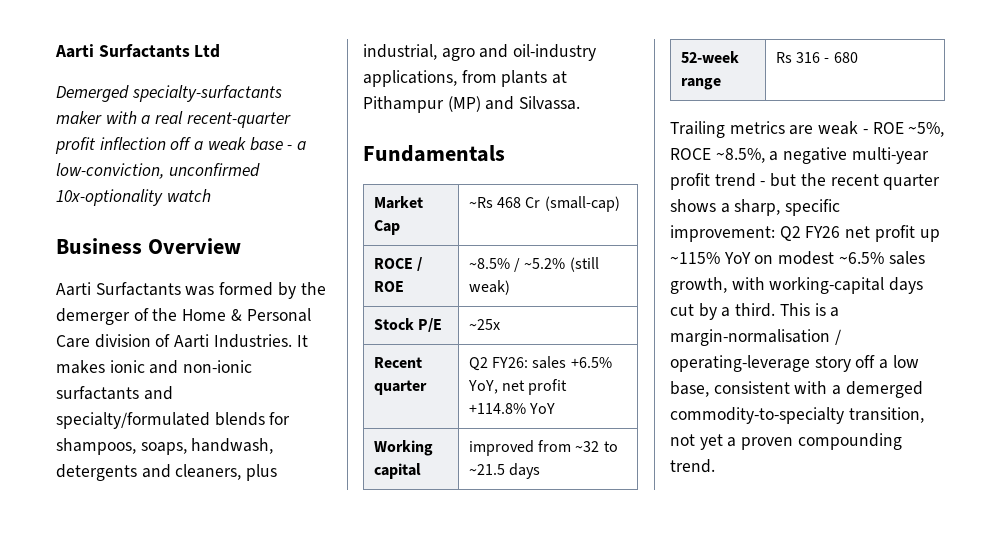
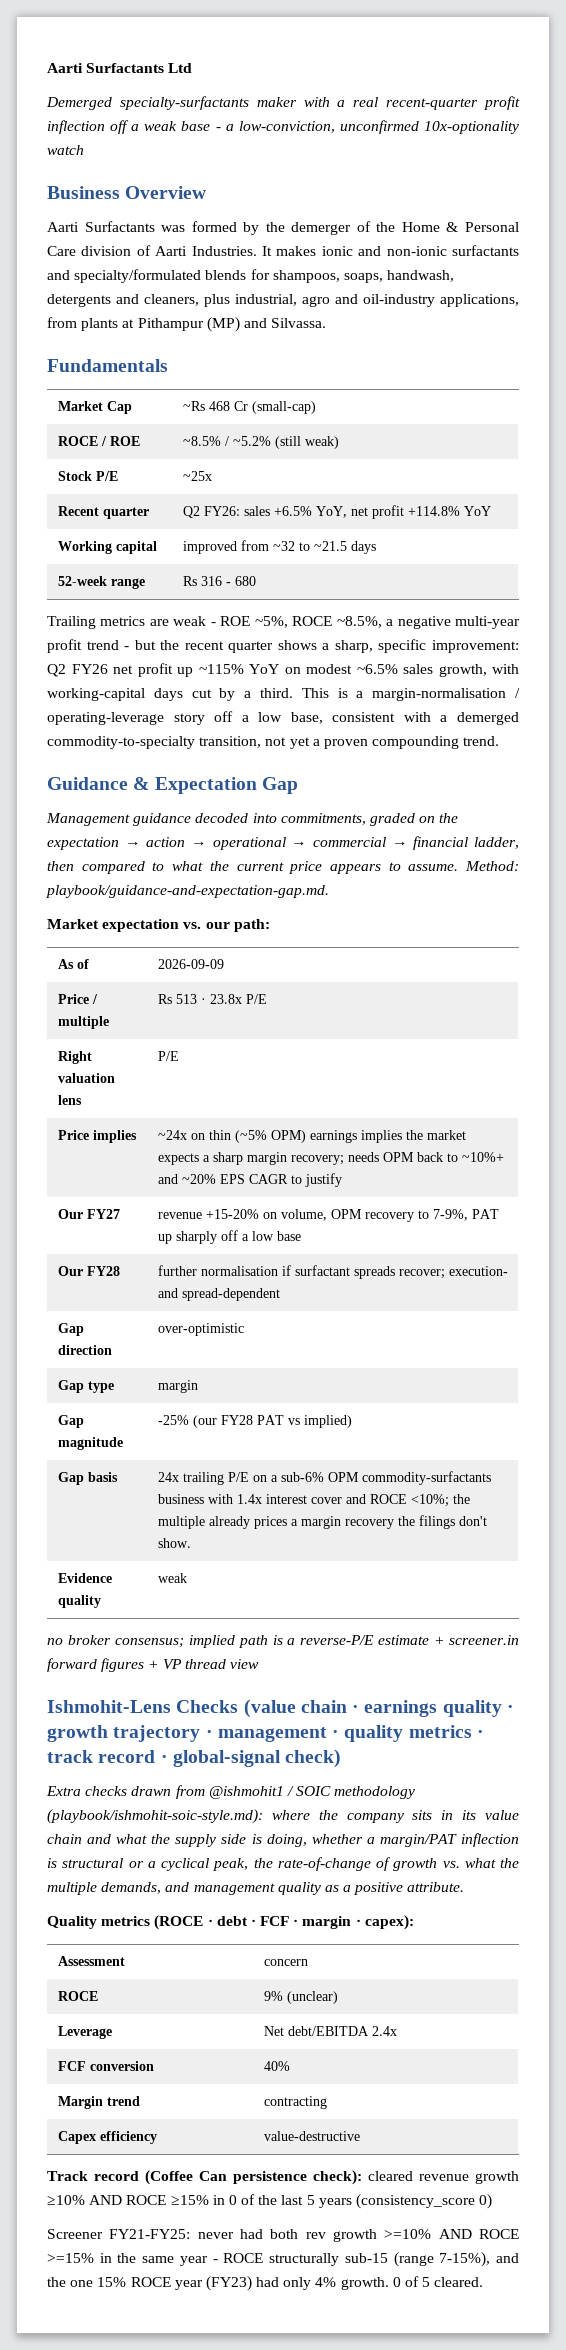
+ Guidance & Expectation Gap
+ Management guidance decoded into commitments, graded on the expectation → action → operational → commercial → financial ladder, then compared to what the current price appears to assume. Method: playbook/guidance-and-expectation-gap.md.
+ Market expectation vs. our path:
+ As of | 2026-09-09
+ Price / multiple | Rs 513 · 23.8x P/E
+ Right valuation lens | P/E
+ Price implies | ~24x on thin (~5% OPM) earnings implies the market expects a sharp margin recovery; needs OPM back to ~10%+ and ~20% EPS CAGR to justify
+ Our FY27 | revenue +15-20% on volume, OPM recovery to 7-9%, PAT up sharply off a low base
+ Our FY28 | further normalisation if surfactant spreads recover; execution- and spread-dependent
+ Gap direction | over-optimistic
+ Gap type | margin
+ Gap magnitude | -25% (our FY28 PAT vs implied)
+ Gap basis | 24x trailing P/E on a sub-6% OPM commodity-surfactants business with 1.4x interest cover and ROCE <10%; the multiple already prices a margin recovery the filings don't show.
+ Evidence quality | weak
+ no broker consensus; implied path is a reverse-P/E estimate + screener.in forward figures + VP thread view
+ Ishmohit-Lens Checks (value chain · earnings quality · growth trajectory · management · quality metrics · track record · global-signal check)
+ Extra checks drawn from @ishmohit1 / SOIC methodology (playbook/ishmohit-soic-style.md): where the company sits in its value chain and what the supply side is doing, whether a margin/PAT inflection is structural or a cyclical peak, the rate-of-change of growth vs. what the multiple demands, and management quality as a positive attribute.
+ Quality metrics (ROCE · debt · FCF · margin · capex):
+ Assessment | concern
+ ROCE | 9% (unclear)
+ Leverage | Net debt/EBITDA 2.4x
+ FCF conversion | 40%
+ Margin trend | contracting
+ Capex efficiency | value-destructive
+ Track record (Coffee Can persistence check): cleared revenue growth ≥10% AND ROCE ≥15% in 0 of the last 5 years (consistency_score 0)
+ Screener FY21-FY25: never had both rev growth >=10% AND ROCE >=15% in the same year - ROCE structurally sub-15 (range 7-15%), and the one 15% ROCE year (FY23) had only 4% growth. 0 of 5 cleared.

